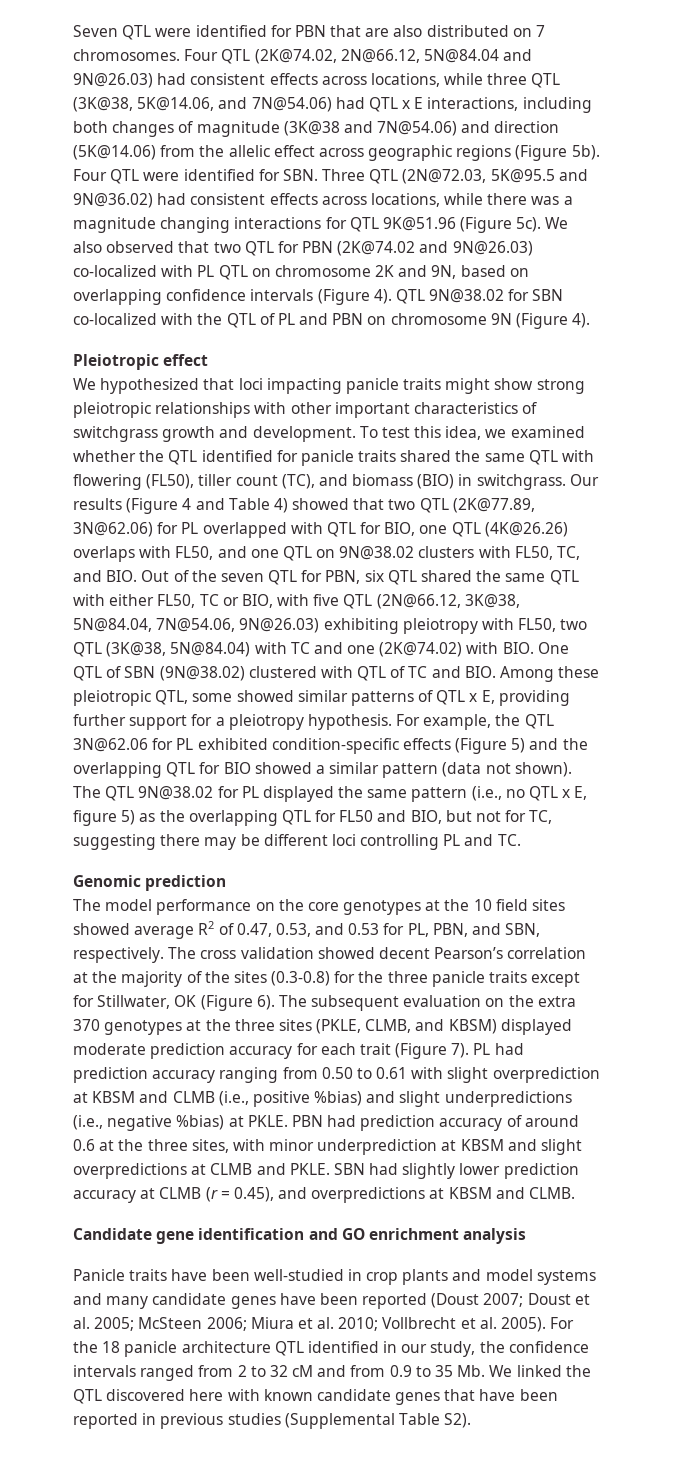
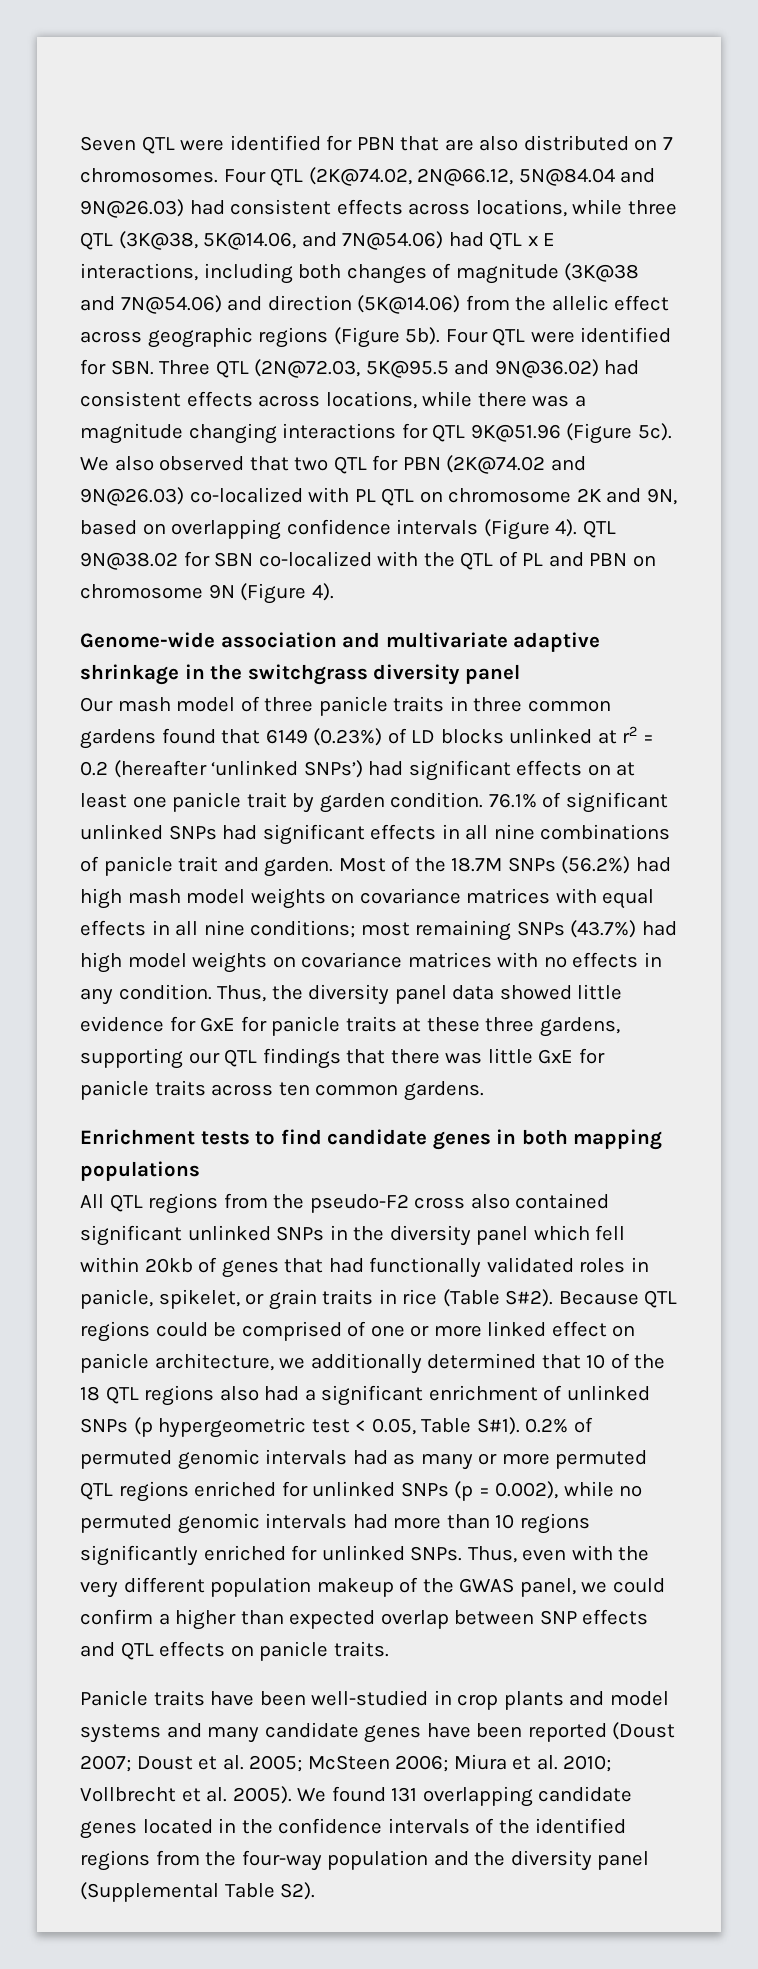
- Pleiotropic effect
- We hypothesized that loci impacting panicle traits might show strong pleiotropic relationships with other important characteristics of switchgrass growth and development. To test this idea, we examined whether the QTL identified for panicle traits shared the same QTL with flowering (FL50), tiller count (TC), and biomass (BIO) in switchgrass. Our results (Figure 4 and Table 4) showed that two QTL (2K@77.89, 3N@62.06) for PL overlapped with QTL for BIO, one QTL (4K@26.26) overlaps with FL50, and one QTL on 9N@38.02 clusters with FL50, TC, and BIO. Out of the seven QTL for PBN, six QTL shared the same QTL with either FL50, TC or BIO, with five QTL (2N@66.12, 3K@38, 5N@84.04, 7N@54.06, 9N@26.03) exhibiting pleiotropy with FL50, two QTL (3K@38, 5N@84.04) with TC and one (2K@74.02) with BIO. One QTL of SBN (9N@38.02) clustered with QTL of TC and BIO. Among these pleiotropic QTL, some showed similar patterns of QTL x E, providing further support for a pleiotropy hypothesis. For example, the QTL 3N@62.06 for PL exhibited condition-specific effects (Figure 5) and the overlapping QTL for BIO showed a similar pattern (data not shown). The QTL 9N@38.02 for PL displayed the same pattern (i.e., no QTL x E, figure 5) as the overlapping QTL for FL50 and BIO, but not for TC, suggesting there may be different loci controlling PL and TC.
- Genomic prediction
- The model performance on the core genotypes at the 10 field sites showed average R2 of 0.47, 0.53, and 0.53 for PL, PBN, and SBN, respectively. The cross validation showed decent Pearson’s correlation at the majority of the sites (0.3-0.8) for the three panicle traits except for Stillwater, OK (Figure 6). The subsequent evaluation on the extra 370 genotypes at the three sites (PKLE, CLMB, and KBSM) displayed moderate prediction accuracy for each trait (Figure 7). PL had prediction accuracy ranging from 0.50 to 0.61 with slight overprediction at KBSM and CLMB (i.e., positive %bias) and slight underpredictions (i.e., negative %bias) at PKLE. PBN had prediction accuracy of around 0.6 at the three sites, with minor underprediction at KBSM and slight overpredictions at CLMB and PKLE. SBN had slightly lower prediction accuracy at CLMB (r = 0.45), and overpredictions at KBSM and CLMB.
- Candidate gene identification and GO enrichment analysis
+ Genome-wide association and multivariate adaptive shrinkage in the switchgrass diversity panel
+ Our mash model of three panicle traits in three common gardens found that 6149 (0.23%) of LD blocks unlinked at r2 = 0.2 (hereafter ‘unlinked SNPs’) had significant effects on at least one panicle trait by garden condition. 76.1% of significant unlinked SNPs had significant effects in all nine combinations of panicle trait and garden. Most of the 18.7M SNPs (56.2%) had high mash model weights on covariance matrices with equal effects in all nine conditions; most remaining SNPs (43.7%) had high model weights on covariance matrices with no effects in any condition. Thus, the diversity panel data showed little evidence for GxE for panicle traits at these three gardens, supporting our QTL findings that there was little GxE for panicle traits across ten common gardens.
+ Enrichment tests to find candidate genes in both mapping populations
+ All QTL regions from the pseudo-F2 cross also contained significant unlinked SNPs in the diversity panel which fell within 20kb of genes that had functionally validated roles in panicle, spikelet, or grain traits in rice (Table S#2). Because QTL regions could be comprised of one or more linked effect on panicle architecture, we additionally determined that 10 of the 18 QTL regions also had a significant enrichment of unlinked SNPs (p hypergeometric test < 0.05, Table S#1). 0.2% of permuted genomic intervals had as many or more permuted QTL regions enriched for unlinked SNPs (p = 0.002), while no permuted genomic intervals had more than 10 regions significantly enriched for unlinked SNPs. Thus, even with the very different population makeup of the GWAS panel, we could confirm a higher than expected overlap between SNP effects and QTL effects on panicle traits.
- For the 18 panicle architecture QTL identified in our study, the confidence intervals ranged from 2 to 32 cM and from 0.9 to 35 Mb. We linked the QTL discovered here with known candidate genes that have been reported in previous studies (Supplemental Table S2).
+ We found 131 overlapping candidate genes located in the confidence intervals of the identified regions from the four-way population and the diversity panel (Supplemental Table S2).

